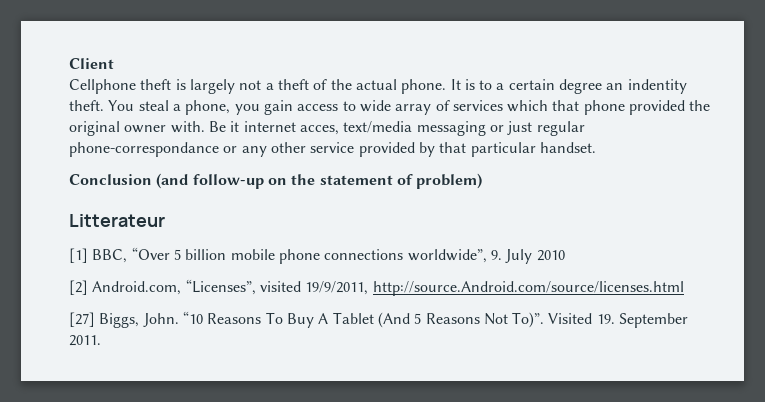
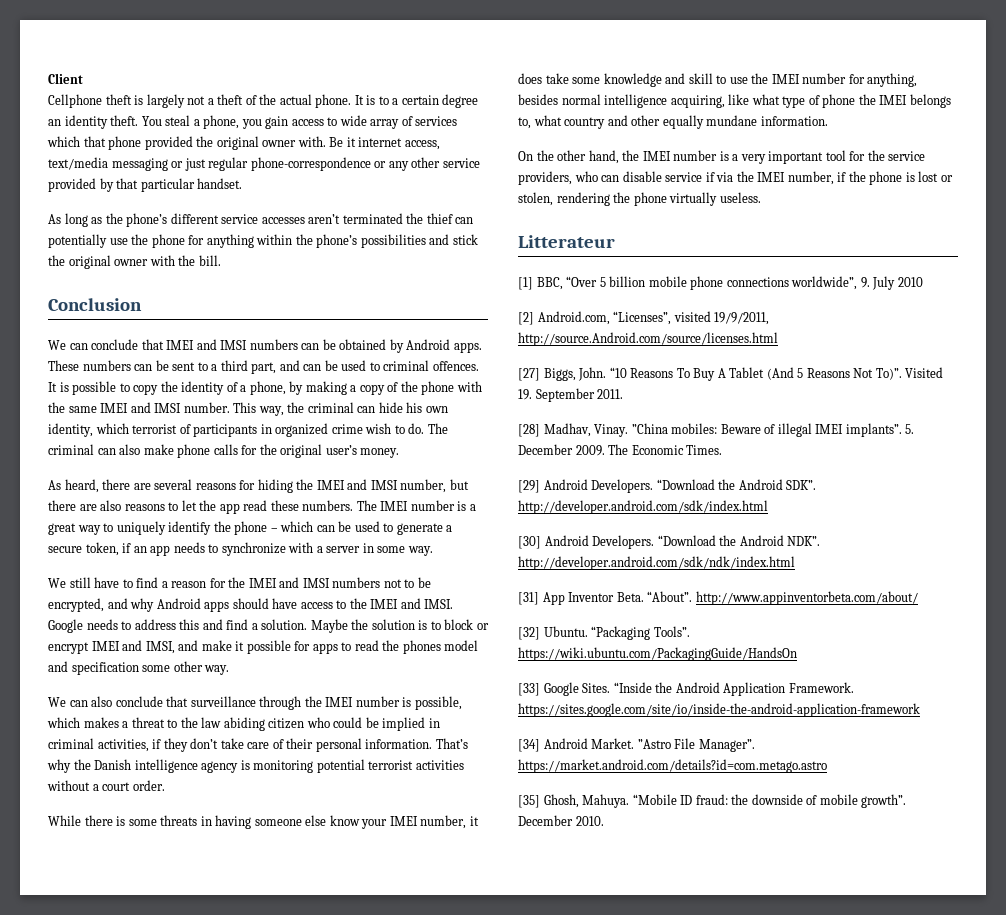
- It is to a certain degree an indentity theft.
+ It is to a certain degree an identity theft.
- Be it internet acces, text/media messaging or just regular phone-correspondance or any other service provided by that particular handset.
+ Be it internet access, text/media messaging or just regular phone-correspondence or any other service provided by that particular handset.
- Conclusion (and follow-up on the statement of problem)
+ As long as the phone’s different service accesses aren’t terminated the thief can potentially use the phone for anything within the phone’s possibilities and stick the original owner with the bill.
+ Conclusion
+ We can conclude that IMEI and IMSI numbers can be obtained by Android apps. These numbers can be sent to a third part, and can be used to criminal offences. It is possible to copy the identity of a phone, by making a copy of the phone with the same IMEI and IMSI number. This way, the criminal can hide his own identity, which terrorist of participants in organized crime wish to do. The criminal can also make phone calls for the original user’s money.
+ As heard, there are several reasons for hiding the IMEI and IMSI number, but there are also reasons to let the app read these numbers. The IMEI number is a great way to uniquely identify the phone – which can be used to generate a secure token, if an app needs to synchronize with a server in some way.
+ We still have to find a reason for the IMEI and IMSI numbers not to be encrypted, and why Android apps should have access to the IMEI and IMSI. Google needs to address this and find a solution. Maybe the solution is to block or encrypt IMEI and IMSI, and make it possible for apps to read the phones model and specification some other way.
+ We can also conclude that surveillance through the IMEI number is possible, which makes a threat to the law abiding citizen who could be implied in criminal activities, if they don’t take care of their personal information. That’s why the Danish intelligence agency is monitoring potential terrorist activities without a court order.
+ While there is some threats in having someone else know your IMEI number, it does take some knowledge and skill to use the IMEI number for anything, besides normal intelligence acquiring, like what type of phone the IMEI belongs to, what country and other equally mundane information.
+ On the other hand, the IMEI number is a very important tool for the service providers, who can disable service if via the IMEI number, if the phone is lost or stolen, rendering the phone virtually useless.
+ [28] Madhav, Vinay. ”China mobiles: Beware of illegal IMEI implants”. 5. December 2009. The Economic Times.
+ [29] Android Developers. “Download the Android SDK”. http://developer.android.com/sdk/index.html
+ [30] Android Developers. “Download the Android NDK”. http://developer.android.com/sdk/ndk/index.html
+ [31] App Inventor Beta. “About”. http://www.appinventorbeta.com/about/
+ [32] Ubuntu. “Packaging Tools”. https://wiki.ubuntu.com/PackagingGuide/HandsOn
+ [33] Google Sites. “Inside the Android Application Framework. https://sites.google.com/site/io/inside-the-android-application-framework
+ [34] Android Market. ”Astro File Manager”. https://market.android.com/details?id=com.metago.astro
+ [35] Ghosh, Mahuya. “Mobile ID fraud: the downside of mobile growth”. December 2010.

